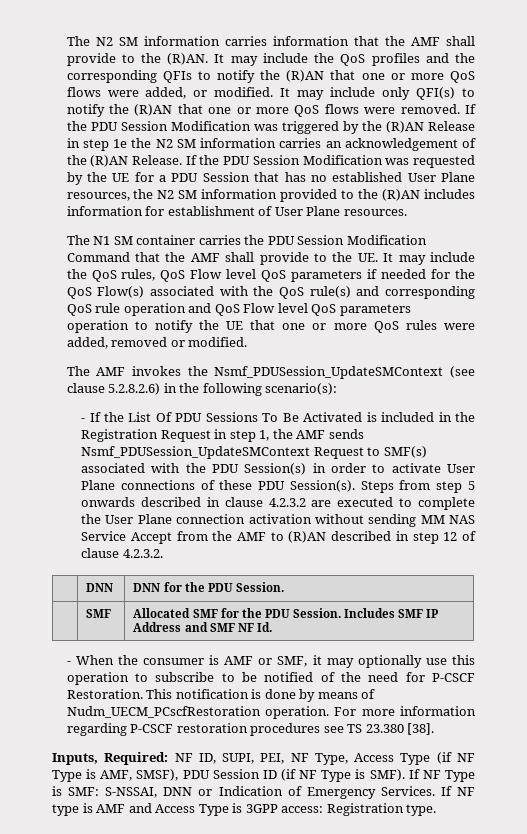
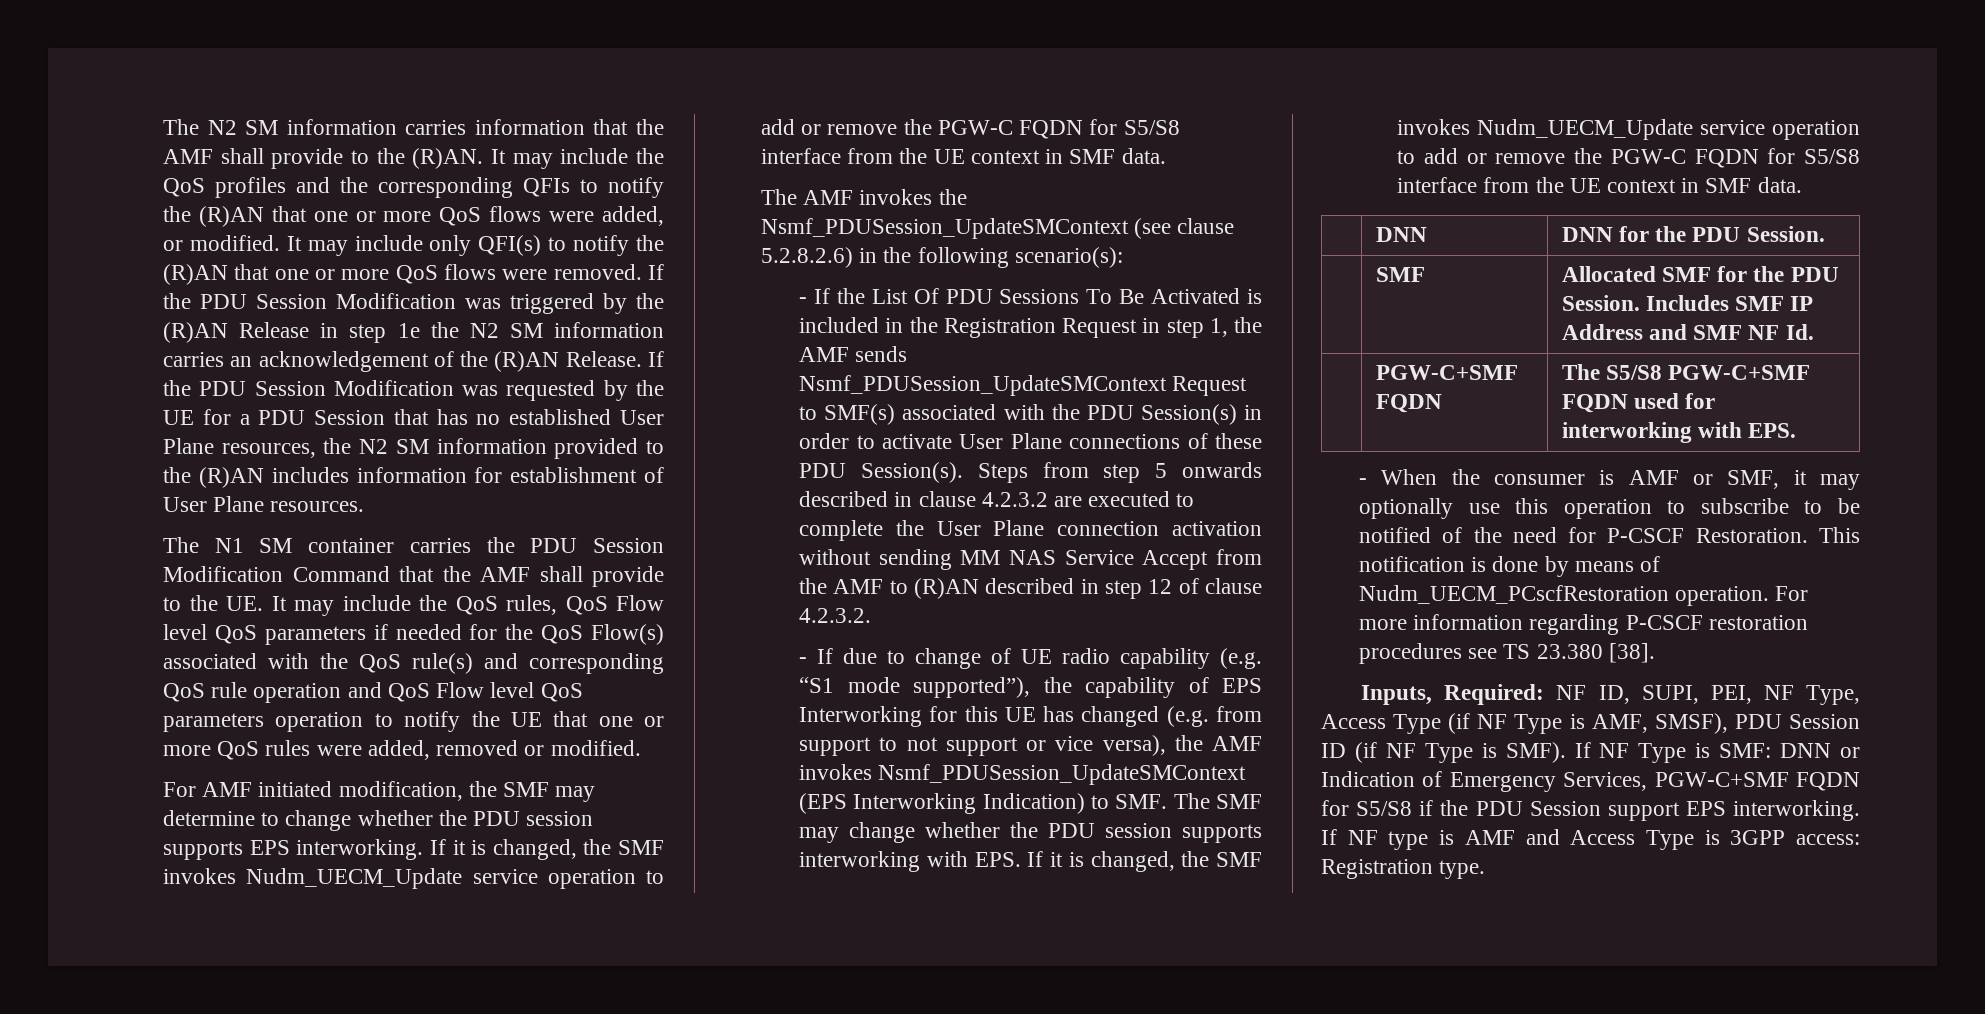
+ For AMF initiated modification, the SMF may determine to change whether the PDU session supports EPS interworking. If it is changed, the SMF invokes Nudm_UECM_Update service operation to add or remove the PGW-C FQDN for S5/S8 interface from the UE context in SMF data.
+ - If due to change of UE radio capability (e.g. “S1 mode supported”), the capability of EPS Interworking for this UE has changed (e.g. from support to not support or vice versa), the AMF invokes Nsmf_PDUSession_UpdateSMContext (EPS Interworking Indication) to SMF. The SMF may change whether the PDU session supports interworking with EPS. If it is changed, the SMF invokes Nudm_UECM_Update service operation to add or remove the PGW-C FQDN for S5/S8 interface from the UE context in SMF data.
+ | PGW-C+SMF FQDN | The S5/S8 PGW-C+SMF FQDN used for interworking with EPS.
- If NF Type is SMF: S-NSSAI, DNN or Indication of Emergency Services.
+ If NF Type is SMF: DNN or Indication of Emergency Services, PGW-C+SMF FQDN for S5/S8 if the PDU Session support EPS interworking.

